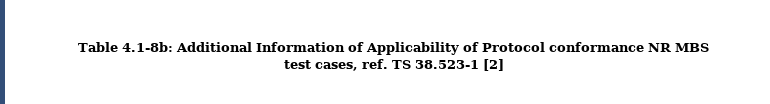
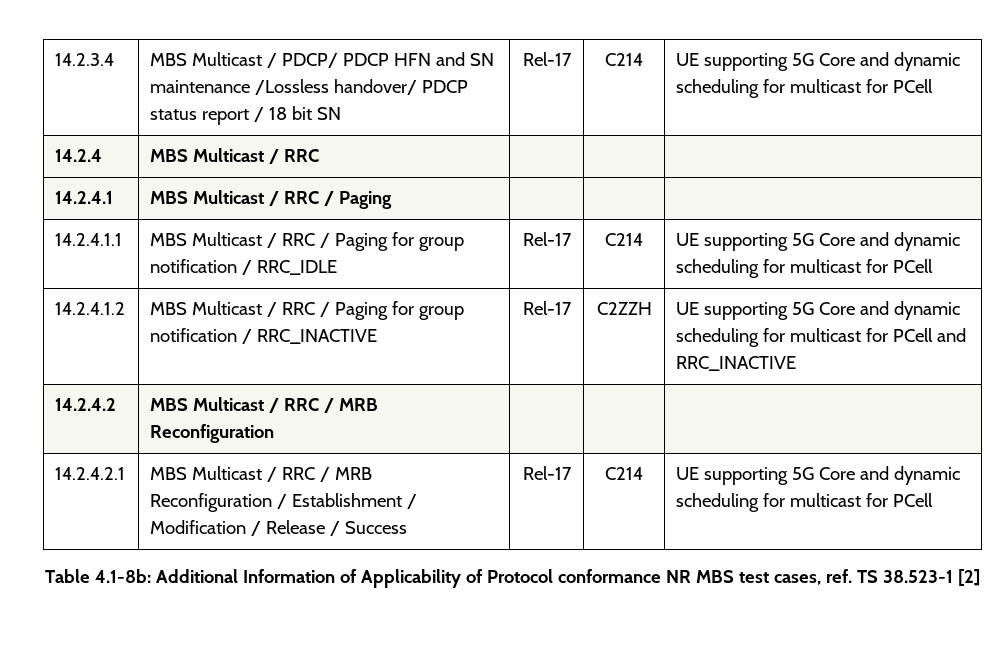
+ 14.2.3.4 | MBS Multicast / PDCP/ PDCP HFN and SN maintenance /Lossless handover/ PDCP status report / 18 bit SN | Rel-17 | C214 | UE supporting 5G Core and dynamic scheduling for multicast for PCell
+ 14.2.4 | MBS Multicast / RRC | | |
+ 14.2.4.1 | MBS Multicast / RRC / Paging | | |
+ 14.2.4.1.1 | MBS Multicast / RRC / Paging for group notification / RRC_IDLE | Rel-17 | C214 | UE supporting 5G Core and dynamic scheduling for multicast for PCell
+ 14.2.4.1.2 | MBS Multicast / RRC / Paging for group notification / RRC_INACTIVE | Rel-17 | C2ZZH | UE supporting 5G Core and dynamic scheduling for multicast for PCell and RRC_INACTIVE
+ 14.2.4.2 | MBS Multicast / RRC / MRB Reconfiguration | | |
+ 14.2.4.2.1 | MBS Multicast / RRC / MRB Reconfiguration / Establishment / Modification / Release / Success | Rel-17 | C214 | UE supporting 5G Core and dynamic scheduling for multicast for PCell

